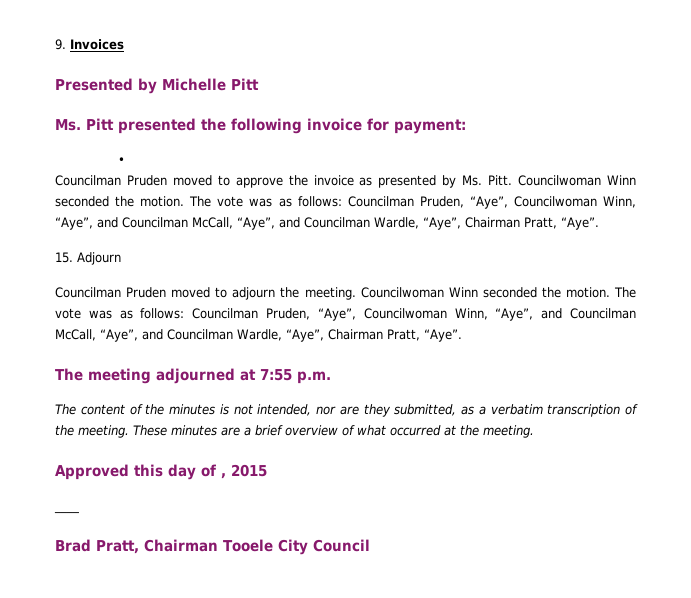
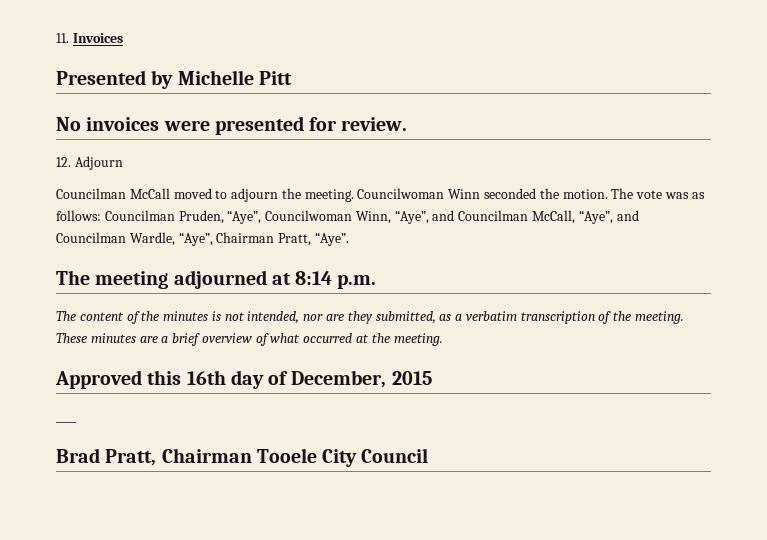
- 9. Invoices
+ 11. Invoices
- Ms. Pitt presented the following invoice for payment:
- •
- Councilman Pruden moved to approve the invoice as presented by Ms. Pitt. Councilwoman Winn seconded the motion. The vote was as follows: Councilman Pruden, “Aye”, Councilwoman Winn, “Aye”, and Councilman McCall, “Aye”, and Councilman Wardle, “Aye”, Chairman Pratt, “Aye”.
- 15. Adjourn
+ No invoices were presented for review.
+ 12. Adjourn
- Councilman Pruden moved to adjourn the meeting.
+ Councilman McCall moved to adjourn the meeting.
- The meeting adjourned at 7:55 p.m.
+ The meeting adjourned at 8:14 p.m.
- Approved this day of , 2015
+ Approved this 16th day of December, 2015

